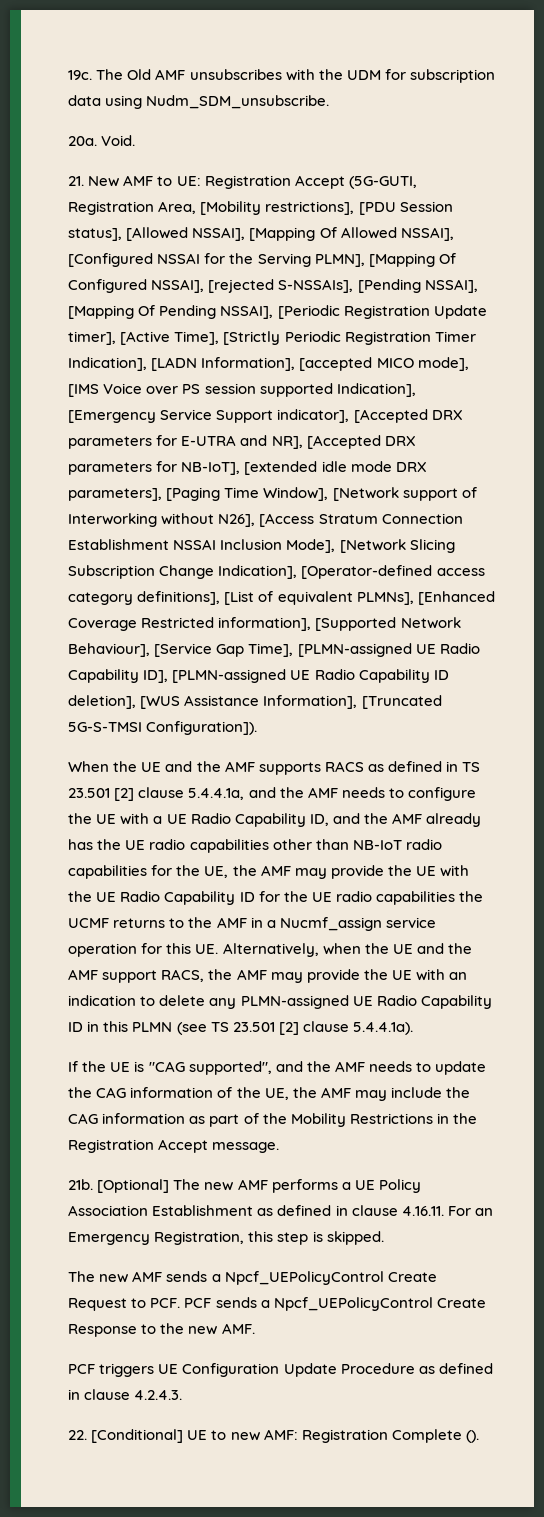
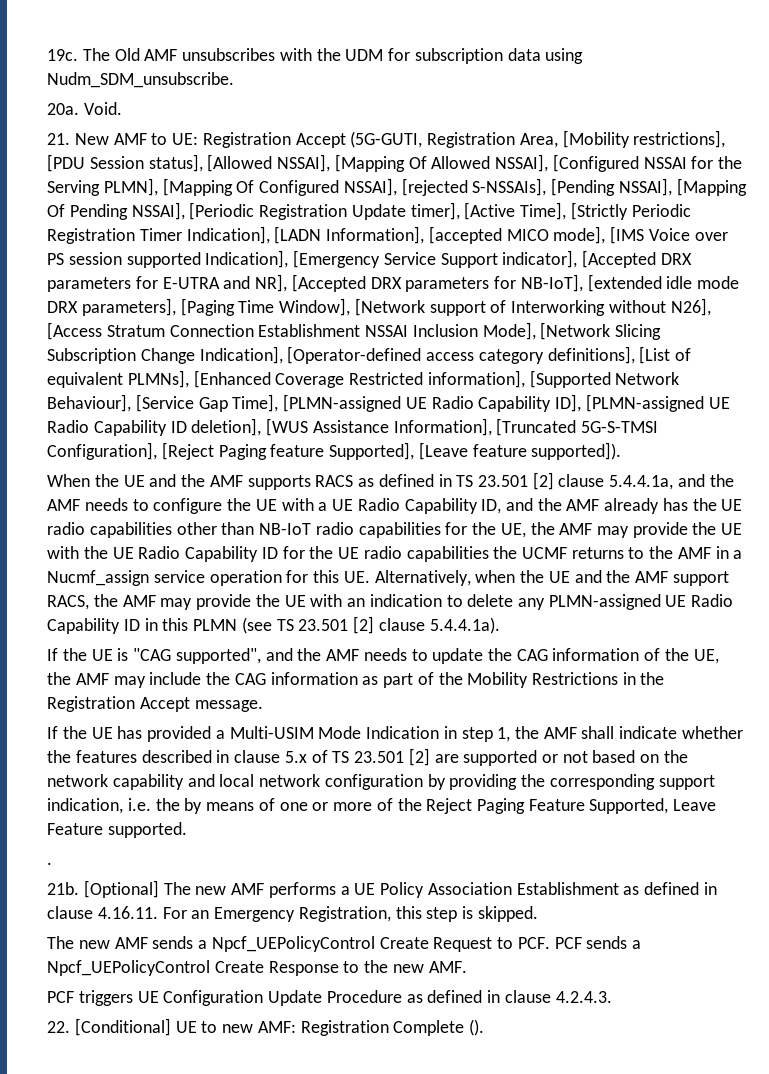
- Registration Accept (5G-GUTI, Registration Area, [Mobility restrictions], [PDU Session status], [Allowed NSSAI], [Mapping Of Allowed NSSAI], [Configured NSSAI for the Serving PLMN], [Mapping Of Configured NSSAI], [rejected S-NSSAIs], [Pending NSSAI], [Mapping Of Pending NSSAI], [Periodic Registration Update timer], [Active Time], [Strictly Periodic Registration Timer Indication], [LADN Information], [accepted MICO mode], [IMS Voice over PS session supported Indication], [Emergency Service Support indicator], [Accepted DRX parameters for E-UTRA and NR], [Accepted DRX parameters for NB-IoT], [extended idle mode DRX parameters], [Paging Time Window], [Network support of Interworking without N26], [Access Stratum Connection Establishment NSSAI Inclusion Mode], [Network Slicing Subscription Change Indication], [Operator-defined access category definitions], [List of equivalent PLMNs], [Enhanced Coverage Restricted information], [Supported Network Behaviour], [Service Gap Time], [PLMN-assigned UE Radio Capability ID], [PLMN-assigned UE Radio Capability ID deletion], [WUS Assistance Information], [Truncated 5G-S-TMSI Configuration]).
+ Registration Accept (5G-GUTI, Registration Area, [Mobility restrictions], [PDU Session status], [Allowed NSSAI], [Mapping Of Allowed NSSAI], [Configured NSSAI for the Serving PLMN], [Mapping Of Configured NSSAI], [rejected S-NSSAIs], [Pending NSSAI], [Mapping Of Pending NSSAI], [Periodic Registration Update timer], [Active Time], [Strictly Periodic Registration Timer Indication], [LADN Information], [accepted MICO mode], [IMS Voice over PS session supported Indication], [Emergency Service Support indicator], [Accepted DRX parameters for E-UTRA and NR], [Accepted DRX parameters for NB-IoT], [extended idle mode DRX parameters], [Paging Time Window], [Network support of Interworking without N26], [Access Stratum Connection Establishment NSSAI Inclusion Mode], [Network Slicing Subscription Change Indication], [Operator-defined access category definitions], [List of equivalent PLMNs], [Enhanced Coverage Restricted information], [Supported Network Behaviour], [Service Gap Time], [PLMN-assigned UE Radio Capability ID], [PLMN-assigned UE Radio Capability ID deletion], [WUS Assistance Information], [Truncated 5G-S-TMSI Configuration], [Reject Paging feature Supported], [Leave feature supported]).
+ If the UE has provided a Multi-USIM Mode Indication in step 1, the AMF shall indicate whether the features described in clause 5.x of TS 23.501 [2] are supported or not based on the network capability and local network configuration by providing the corresponding support indication, i.e. the by means of one or more of the Reject Paging Feature Supported, Leave Feature supported.
+ .

